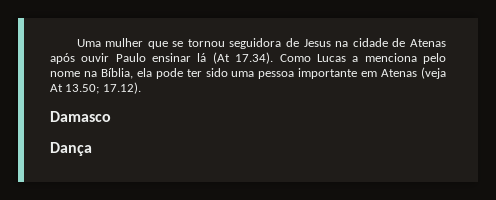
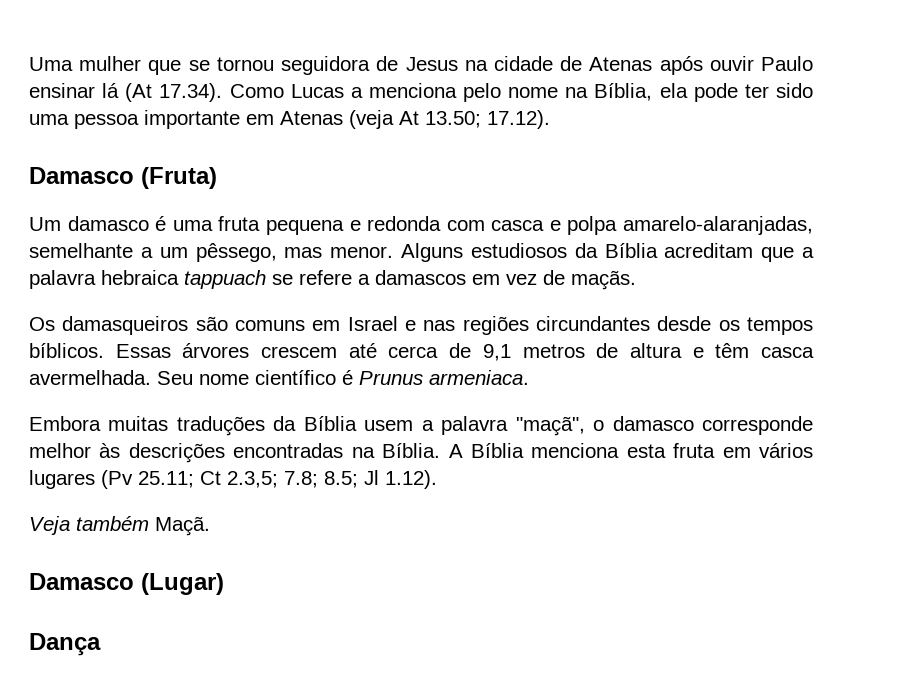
- Damasco
+ Damasco (Fruta)
+ Um damasco é uma fruta pequena e redonda com casca e polpa amarelo-alaranjadas, semelhante a um pêssego, mas menor. Alguns estudiosos da Bíblia acreditam que a palavra hebraica tappuach se refere a damascos em vez de maçãs.
+ Os damasqueiros são comuns em Israel e nas regiões circundantes desde os tempos bíblicos. Essas árvores crescem até cerca de 9,1 metros de altura e têm casca avermelhada. Seu nome científico é Prunus armeniaca.
+ Embora muitas traduções da Bíblia usem a palavra "maçã", o damasco corresponde melhor às descrições encontradas na Bíblia. A Bíblia menciona esta fruta em vários lugares (Pv 25.11; Ct 2.3,5; 7.8; 8.5; Jl 1.12).
+ Veja também Maçã.
+ Damasco (Lugar)

